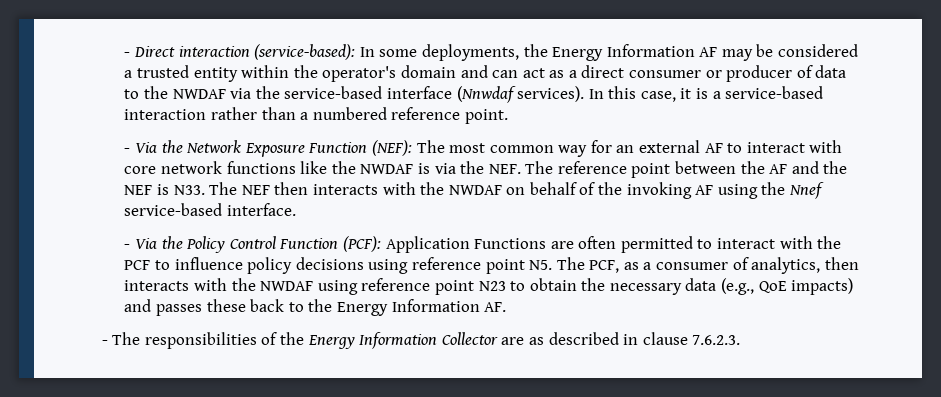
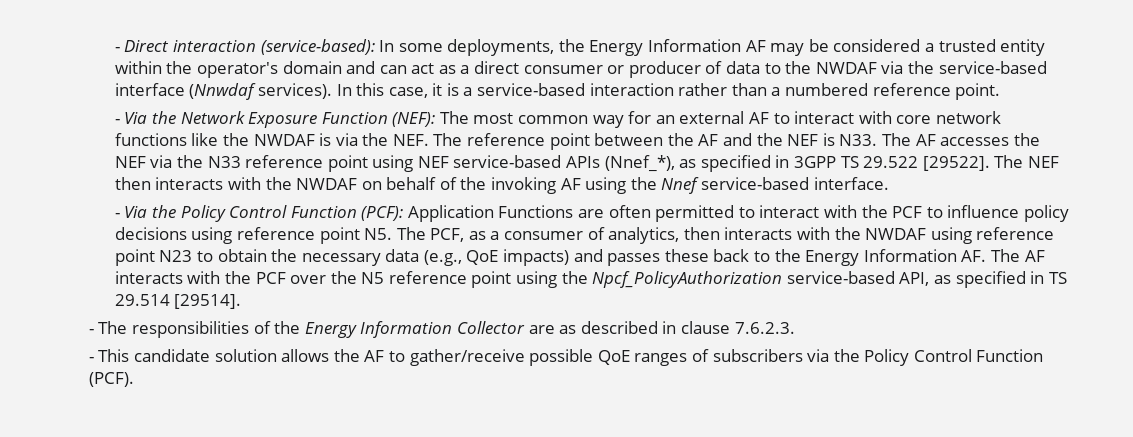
- - Via the Network Exposure Function (NEF): The most common way for an external AF to interact with core network functions like the NWDAF is via the NEF. The reference point between the AF and the NEF is N33. The NEF then interacts with the NWDAF on behalf of the invoking AF using the Nnef service-based interface.
+ - Via the Network Exposure Function (NEF): The most common way for an external AF to interact with core network functions like the NWDAF is via the NEF. The reference point between the AF and the NEF is N33. The AF accesses the NEF via the N33 reference point using NEF service-based APIs (Nnef_*), as specified in 3GPP TS 29.522 [29522]. The NEF then interacts with the NWDAF on behalf of the invoking AF using the Nnef service-based interface.
- - Via the Policy Control Function (PCF): Application Functions are often permitted to interact with the PCF to influence policy decisions using reference point N5. The PCF, as a consumer of analytics, then interacts with the NWDAF using reference point N23 to obtain the necessary data (e.g., QoE impacts) and passes these back to the Energy Information AF.
+ - Via the Policy Control Function (PCF): Application Functions are often permitted to interact with the PCF to influence policy decisions using reference point N5. The PCF, as a consumer of analytics, then interacts with the NWDAF using reference point N23 to obtain the necessary data (e.g., QoE impacts) and passes these back to the Energy Information AF. The AF interacts with the PCF over the N5 reference point using the Npcf_PolicyAuthorization service-based API, as specified in TS 29.514 [29514].
+ - This candidate solution allows the AF to gather/receive possible QoE ranges of subscribers via the Policy Control Function (PCF).

